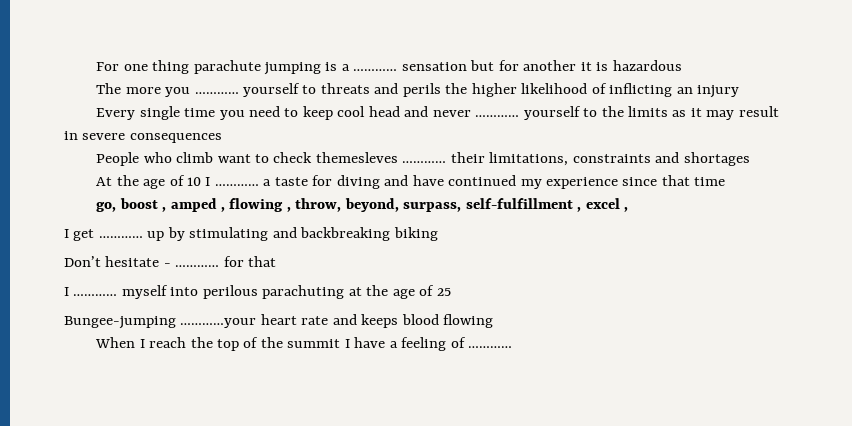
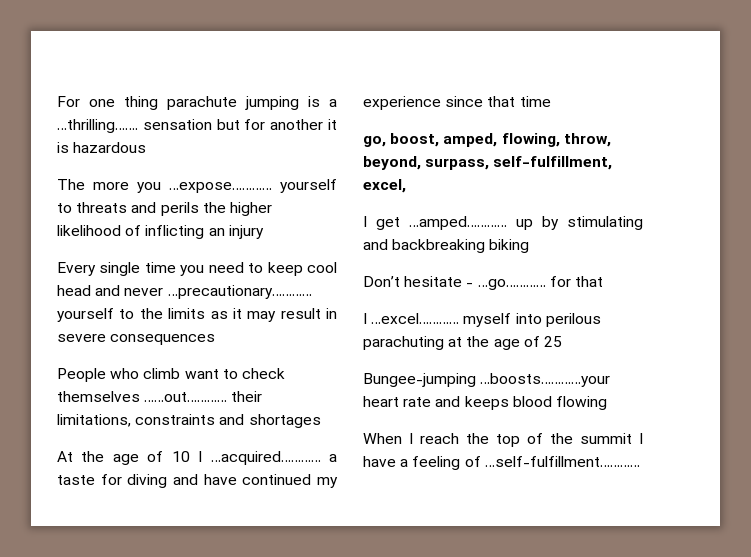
- For one thing parachute jumping is a ………… sensation but for another it is hazardous
+ For one thing parachute jumping is a …thrilling……. sensation but for another it is hazardous
- The more you ………… yourself to threats and perils the higher likelihood of inflicting an injury
+ The more you …expose………… yourself to threats and perils the higher likelihood of inflicting an injury
- Every single time you need to keep cool head and never ………… yourself to the limits as it may result in severe consequences
+ Every single time you need to keep cool head and never …precautionary………… yourself to the limits as it may result in severe consequences
- People who climb want to check themesleves ………… their limitations, constraints and shortages
+ People who climb want to check themselves ……out………… their limitations, constraints and shortages
- At the age of 10 I ………… a taste for diving and have continued my experience since that time
+ At the age of 10 I …acquired………… a taste for diving and have continued my experience since that time
- go, boost , amped , flowing , throw, beyond, surpass, self-fulfillment , excel ,
+ go, boost, amped, flowing, throw, beyond, surpass, self-fulfillment, excel,
- I get ………… up by stimulating and backbreaking biking
+ I get …amped………… up by stimulating and backbreaking biking
- Don’t hesitate - ………… for that
+ Don’t hesitate - …go………… for that
- I ………… myself into perilous parachuting at the age of 25
+ I …excel………… myself into perilous parachuting at the age of 25
- Bungee-jumping …………your heart rate and keeps blood flowing
+ Bungee-jumping …boosts…………your heart rate and keeps blood flowing
- When I reach the top of the summit I have a feeling of …………
+ When I reach the top of the summit I have a feeling of …self-fulfillment…………

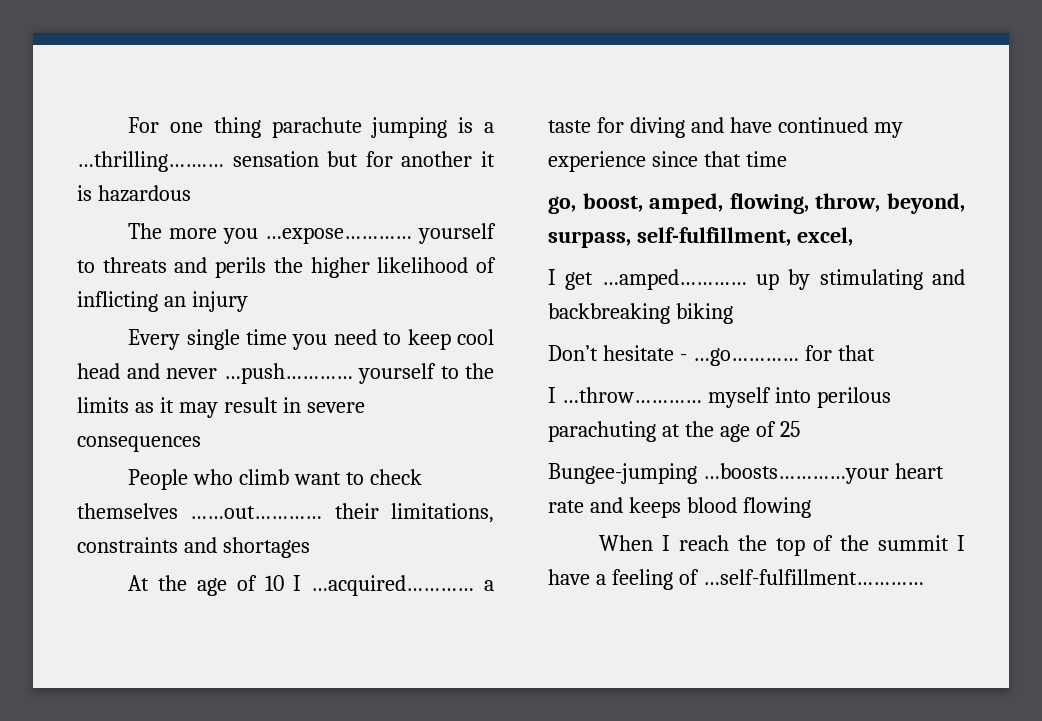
- For one thing parachute jumping is a …thrilling……. sensation but for another it is hazardous
+ For one thing parachute jumping is a …thrilling…….… sensation but for another it is hazardous
- Every single time you need to keep cool head and never …precautionary………… yourself to the limits as it may result in severe consequences
+ Every single time you need to keep cool head and never …push………… yourself to the limits as it may result in severe consequences
- I …excel………… myself into perilous parachuting at the age of 25
+ I …throw………… myself into perilous parachuting at the age of 25

